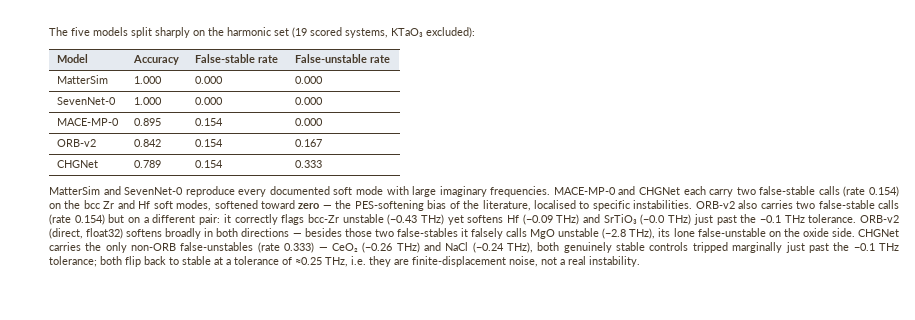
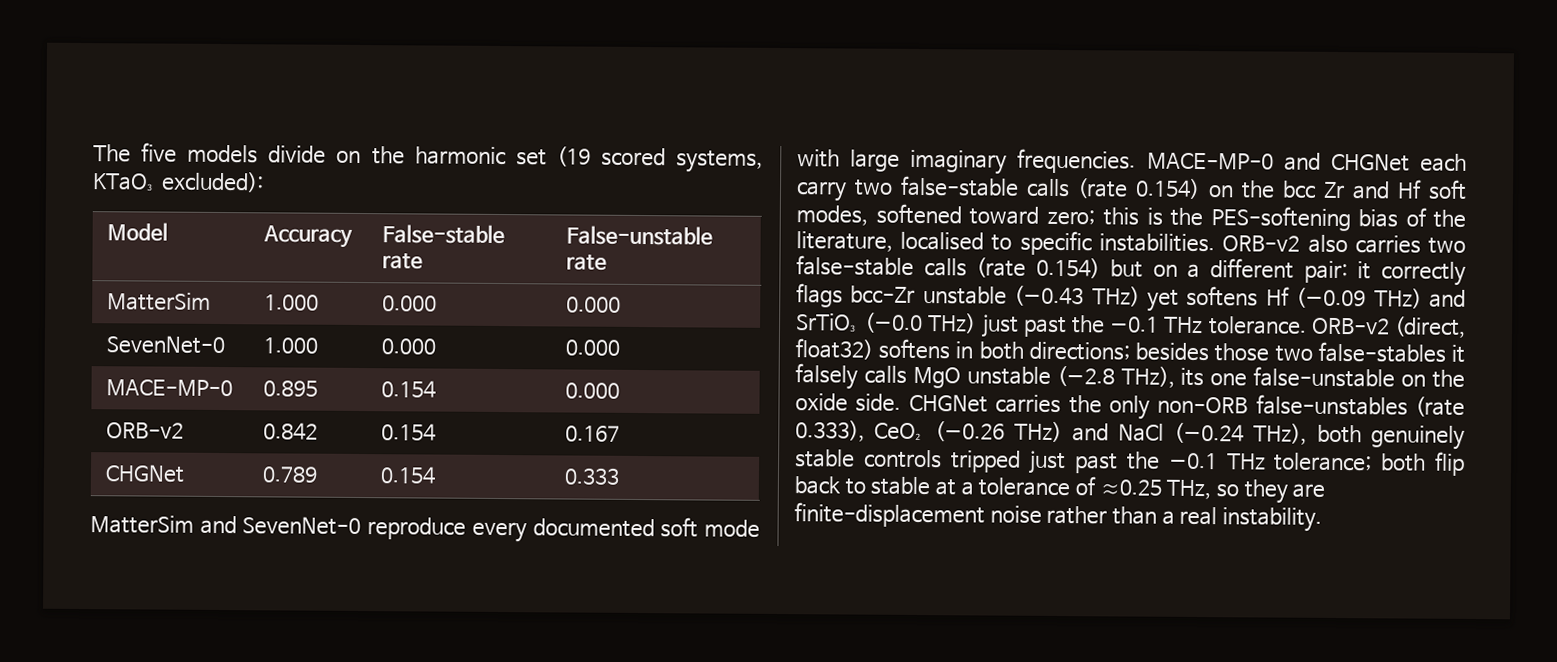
- The five models split sharply on the harmonic set (19 scored systems, KTaO₃ excluded):
+ The five models divide on the harmonic set (19 scored systems, KTaO₃ excluded):
- MACE-MP-0 and CHGNet each carry two false-stable calls (rate 0.154) on the bcc Zr and Hf soft modes, softened toward zero — the PES-softening bias of the literature, localised to specific instabilities.
+ MACE-MP-0 and CHGNet each carry two false-stable calls (rate 0.154) on the bcc Zr and Hf soft modes, softened toward zero; this is the PES-softening bias of the literature, localised to specific instabilities.
- ORB-v2 (direct, float32) softens broadly in both directions — besides those two false-stables it falsely calls MgO unstable (−2.8 THz), its lone false-unstable on the oxide side.
+ ORB-v2 (direct, float32) softens in both directions; besides those two false-stables it falsely calls MgO unstable (−2.8 THz), its one false-unstable on the oxide side.
- CHGNet carries the only non-ORB false-unstables (rate 0.333) — CeO₂ (−0.26 THz) and NaCl (−0.24 THz), both genuinely stable controls tripped marginally just past the −0.1 THz tolerance; both flip back to stable at a tolerance of ≈0.25 THz, i.e. they are finite-displacement noise, not a real instability.
+ CHGNet carries the only non-ORB false-unstables (rate 0.333), CeO₂ (−0.26 THz) and NaCl (−0.24 THz), both genuinely stable controls tripped just past the −0.1 THz tolerance; both flip back to stable at a tolerance of ≈0.25 THz, so they are finite-displacement noise rather than a real instability.

